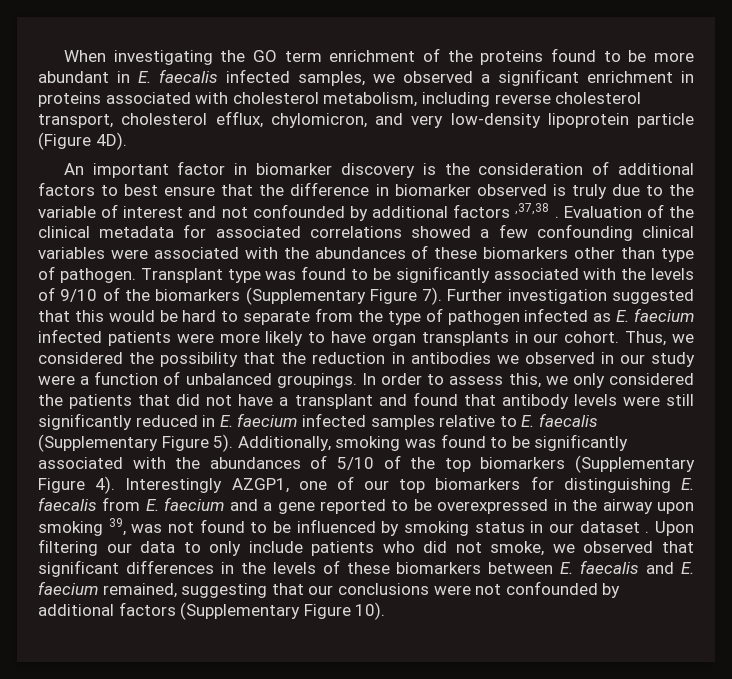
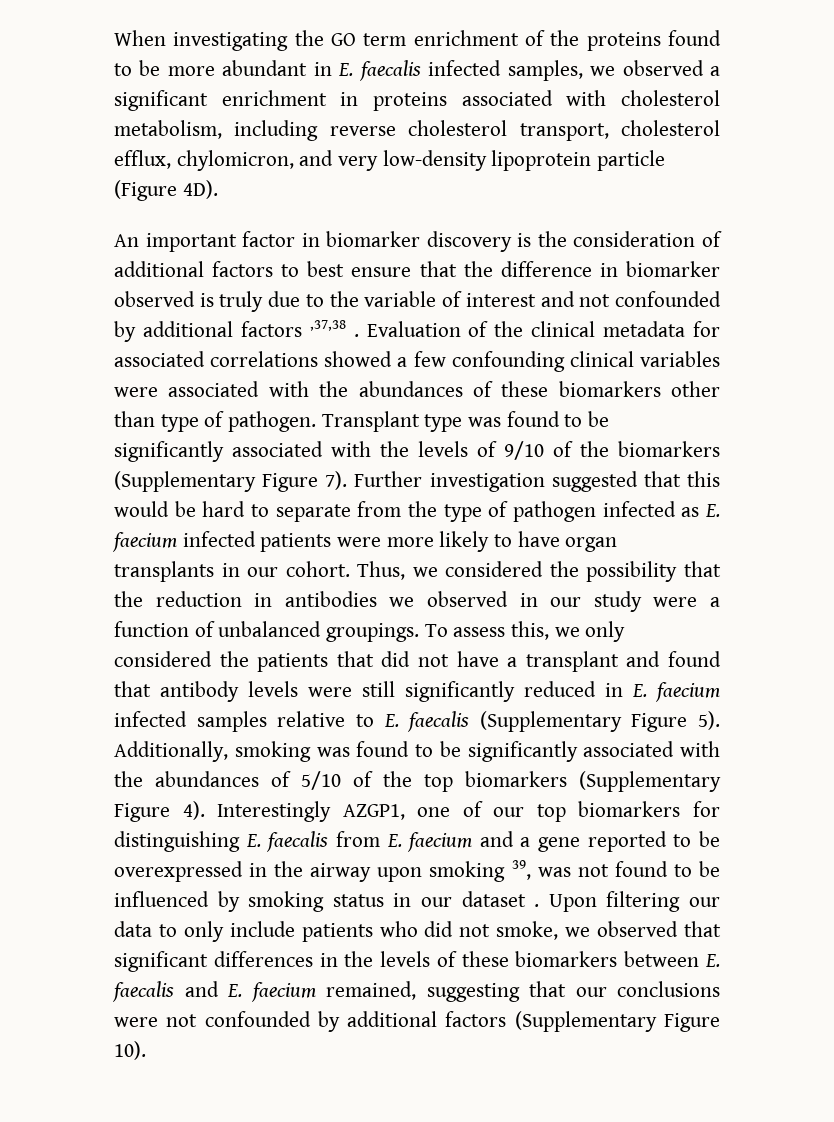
- In order to assess this, we only considered the patients that did not have a transplant and found that antibody levels were still significantly reduced in E. faecium infected samples relative to E. faecalis (Supplementary Figure 5).
+ To assess this, we only considered the patients that did not have a transplant and found that antibody levels were still significantly reduced in E. faecium infected samples relative to E. faecalis (Supplementary Figure 5).

